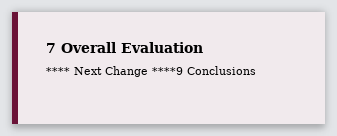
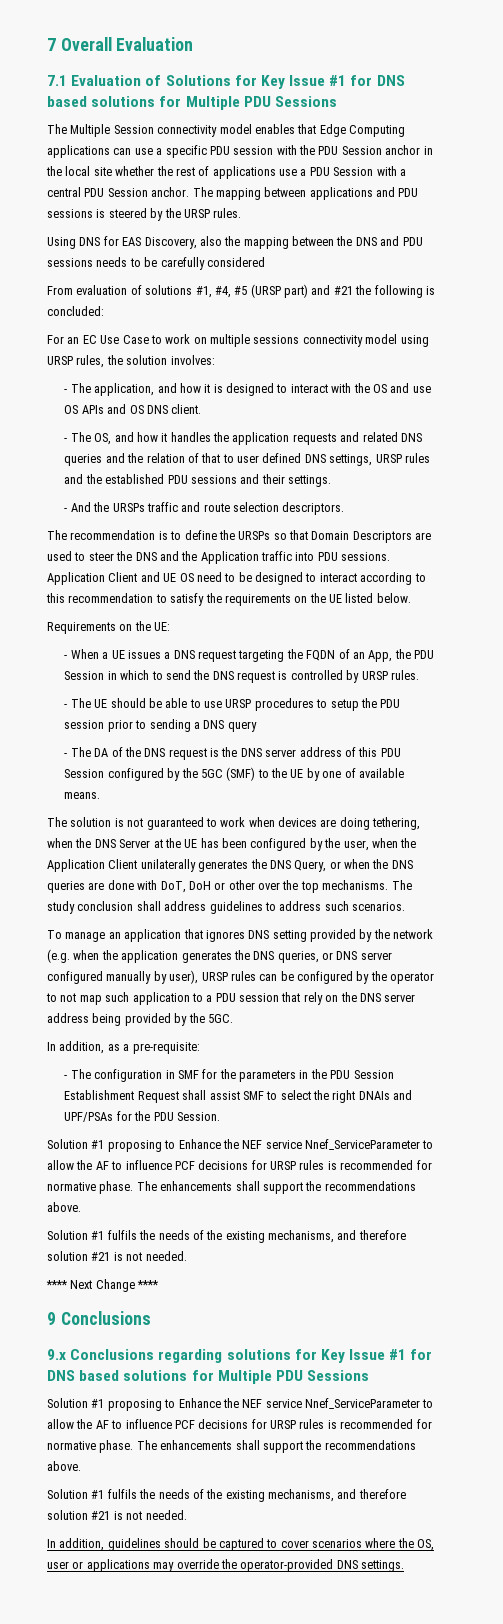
+ 7.1 Evaluation of Solutions for Key Issue #1 for DNS based solutions for Multiple PDU Sessions
+ The Multiple Session connectivity model enables that Edge Computing applications can use a specific PDU session with the PDU Session anchor in the local site whether the rest of applications use a PDU Session with a central PDU Session anchor. The mapping between applications and PDU sessions is steered by the URSP rules.
+ Using DNS for EAS Discovery, also the mapping between the DNS and PDU sessions needs to be carefully considered
+ From evaluation of solutions #1, #4, #5 (URSP part) and #21 the following is concluded:
+ For an EC Use Case to work on multiple sessions connectivity model using URSP rules, the solution involves:
+ - The application, and how it is designed to interact with the OS and use OS APIs and OS DNS client.
+ - The OS, and how it handles the application requests and related DNS queries and the relation of that to user defined DNS settings, URSP rules and the established PDU sessions and their settings.
+ - And the URSPs traffic and route selection descriptors.
+ The recommendation is to define the URSPs so that Domain Descriptors are used to steer the DNS and the Application traffic into PDU sessions. Application Client and UE OS need to be designed to interact according to this recommendation to satisfy the requirements on the UE listed below.
+ Requirements on the UE:
+ - When a UE issues a DNS request targeting the FQDN of an App, the PDU Session in which to send the DNS request is controlled by URSP rules.
+ - The UE should be able to use URSP procedures to setup the PDU session prior to sending a DNS query
+ - The DA of the DNS request is the DNS server address of this PDU Session configured by the 5GC (SMF) to the UE by one of available means.
+ The solution is not guaranteed to work when devices are doing tethering, when the DNS Server at the UE has been configured by the user, when the Application Client unilaterally generates the DNS Query, or when the DNS queries are done with DoT, DoH or other over the top mechanisms. The study conclusion shall address guidelines to address such scenarios.
+ To manage an application that ignores DNS setting provided by the network (e.g. when the application generates the DNS queries, or DNS server configured manually by user), URSP rules can be configured by the operator to not map such application to a PDU session that rely on the DNS server address being provided by the 5GC.
+ In addition, as a pre-requisite:
+ - The configuration in SMF for the parameters in the PDU Session Establishment Request shall assist SMF to select the right DNAIs and UPF/PSAs for the PDU Session.
+ Solution #1 proposing to Enhance the NEF service Nnef_ServiceParameter to allow the AF to influence PCF decisions for URSP rules is recommended for normative phase. The enhancements shall support the recommendations above.
+ Solution #1 fulfils the needs of the existing mechanisms, and therefore solution #21 is not needed.
- **** Next Change ****9 Conclusions
+ **** Next Change ****
+ 9 Conclusions
+ 9.x Conclusions regarding solutions for Key Issue #1 for DNS based solutions for Multiple PDU Sessions
+ Solution #1 proposing to Enhance the NEF service Nnef_ServiceParameter to allow the AF to influence PCF decisions for URSP rules is recommended for normative phase. The enhancements shall support the recommendations above.
+ Solution #1 fulfils the needs of the existing mechanisms, and therefore solution #21 is not needed.
+ In addition, guidelines should be captured to cover scenarios where the OS, user or applications may override the operator-provided DNS settings.

